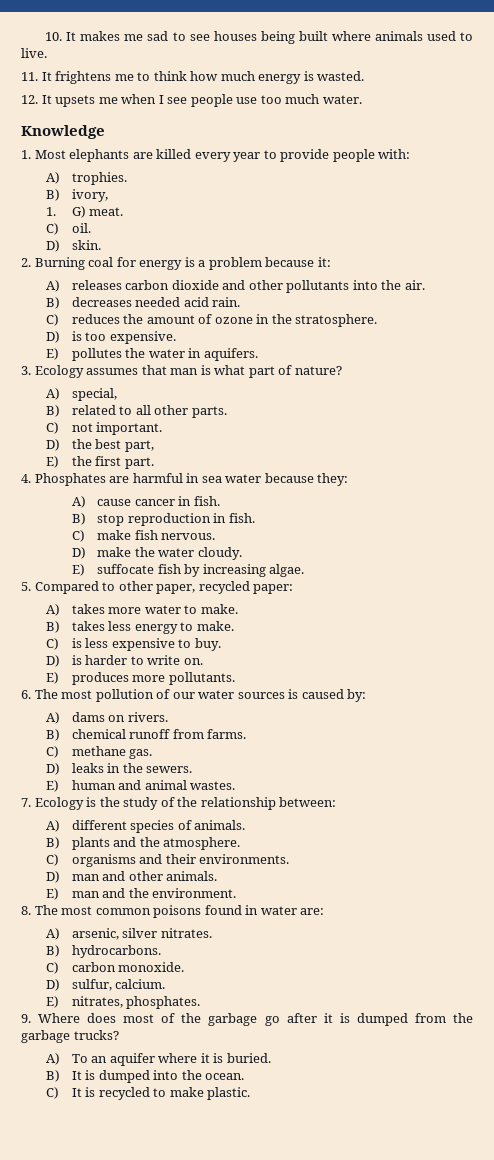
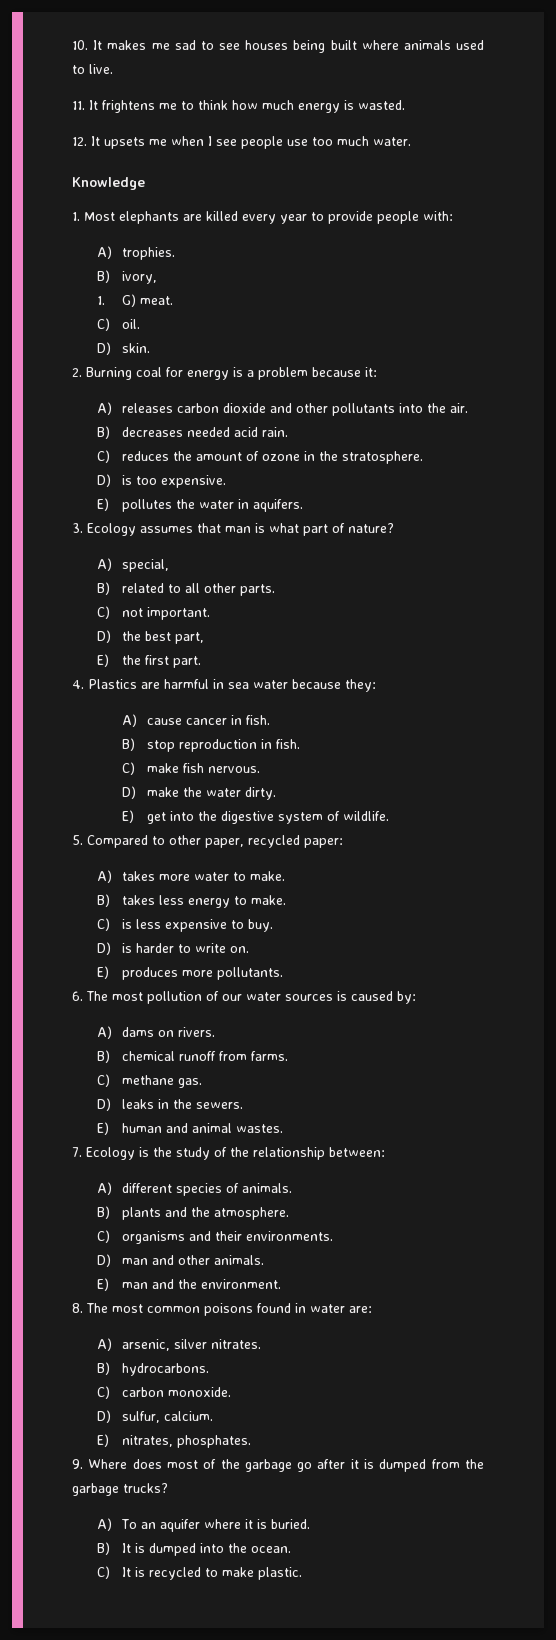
- 4. Phosphates are harmful in sea water because they:
+ 4. Plastics are harmful in sea water because they:
- D) make the water cloudy.
- E) suffocate fish by increasing algae.
+ D) make the water dirty.
+ E) get into the digestive system of wildlife.

